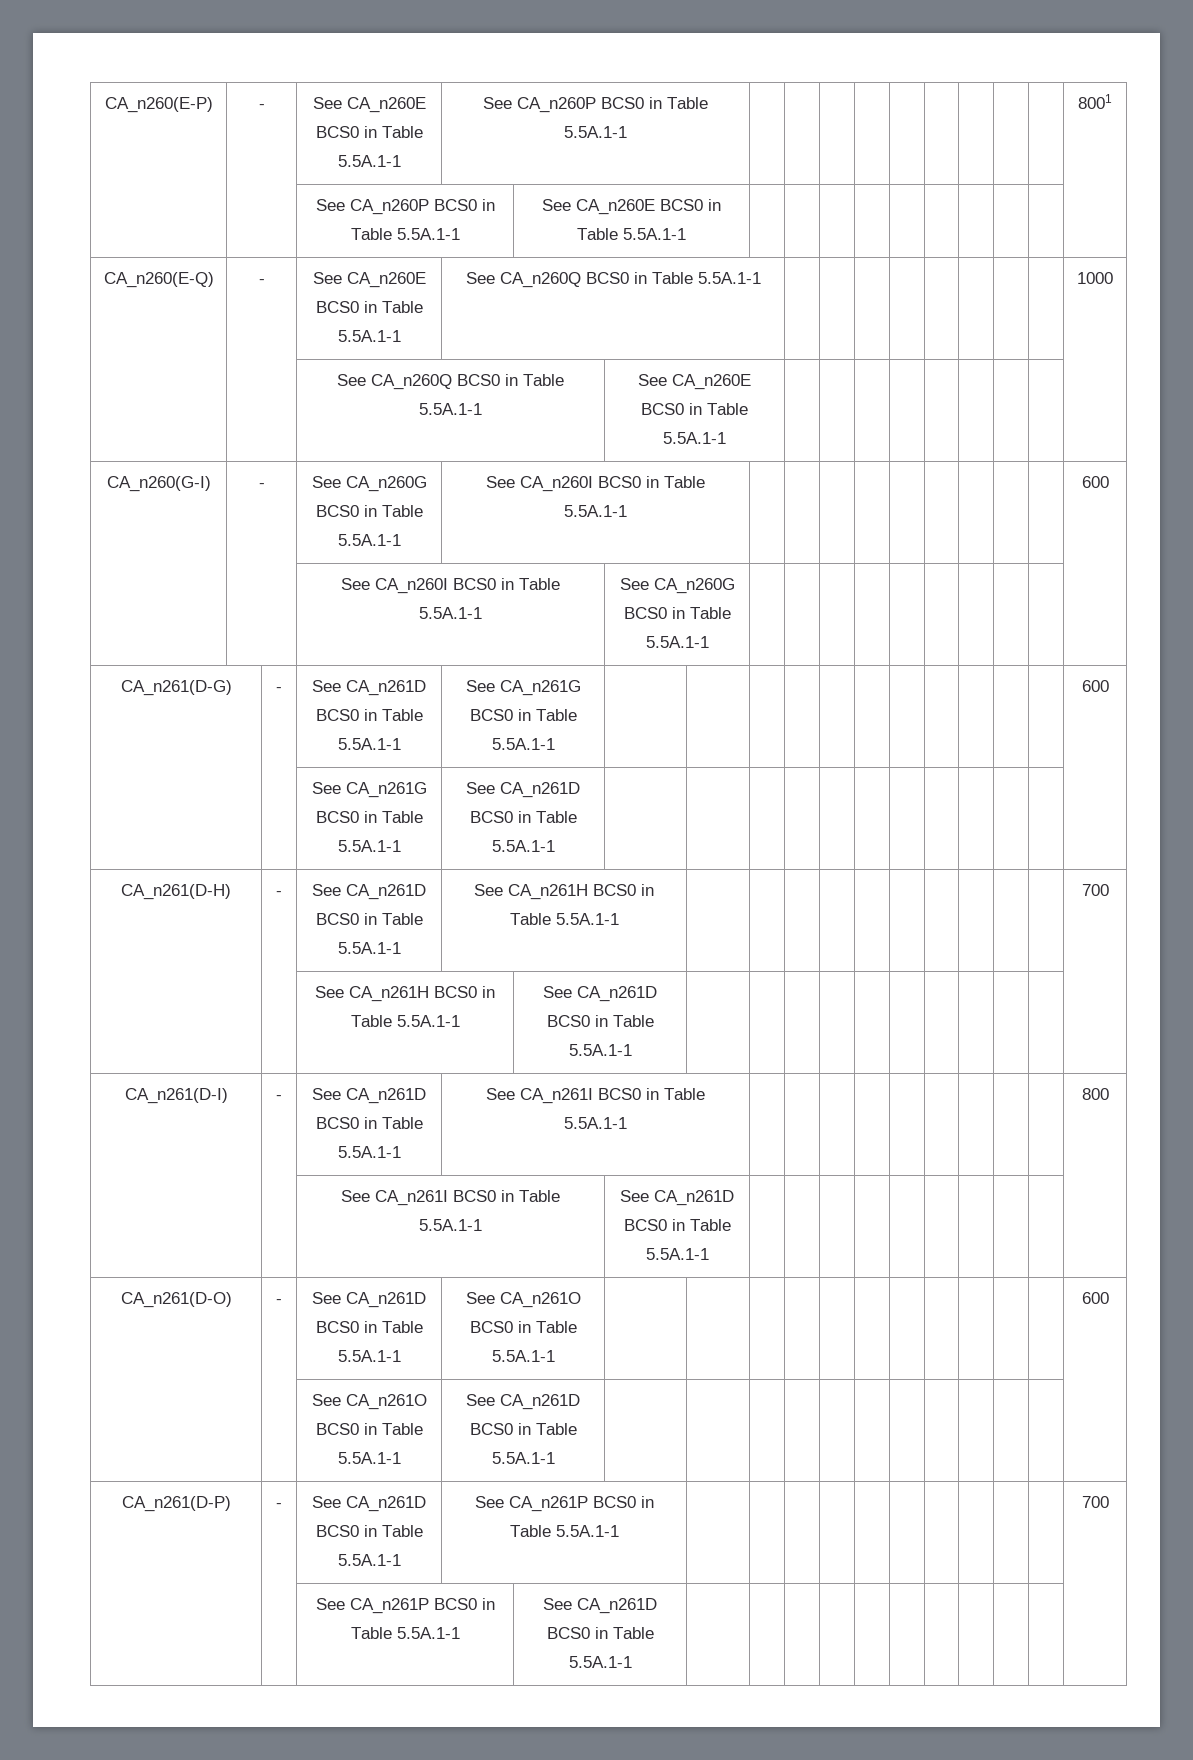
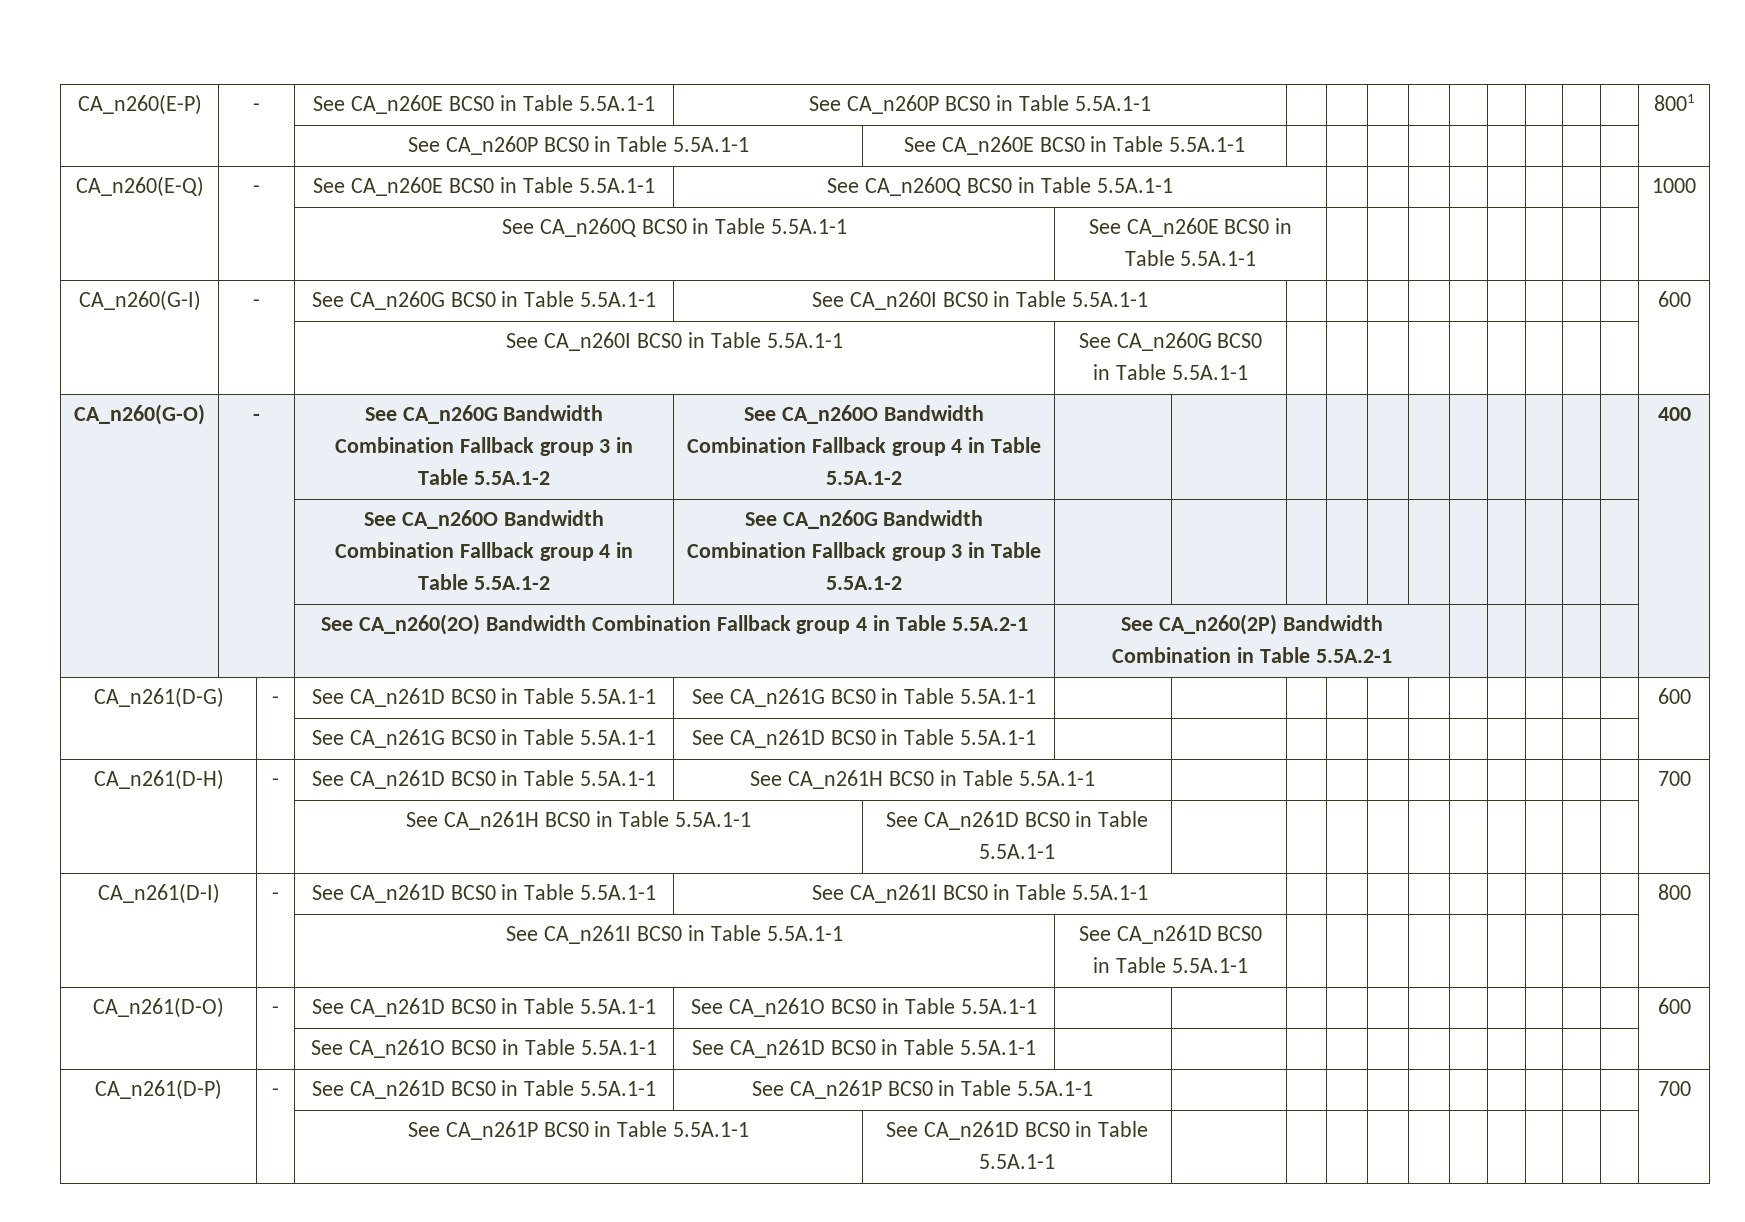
+ CA_n260(G-O) | - | See CA_n260G Bandwidth Combination Fallback group 3 in Table 5.5A.1-2 | See CA_n260O Bandwidth Combination Fallback group 4 in Table 5.5A.1-2 | | | | | | | | | | | | 400
+ | | See CA_n260O Bandwidth Combination Fallback group 4 in Table 5.5A.1-2 | See CA_n260G Bandwidth Combination Fallback group 3 in Table 5.5A.1-2 | | | | | | | | | | | |
+ | | See CA_n260(2O) Bandwidth Combination Fallback group 4 in Table 5.5A.2-1 | See CA_n260(2P) Bandwidth Combination in Table 5.5A.2-1 | | | | | |

